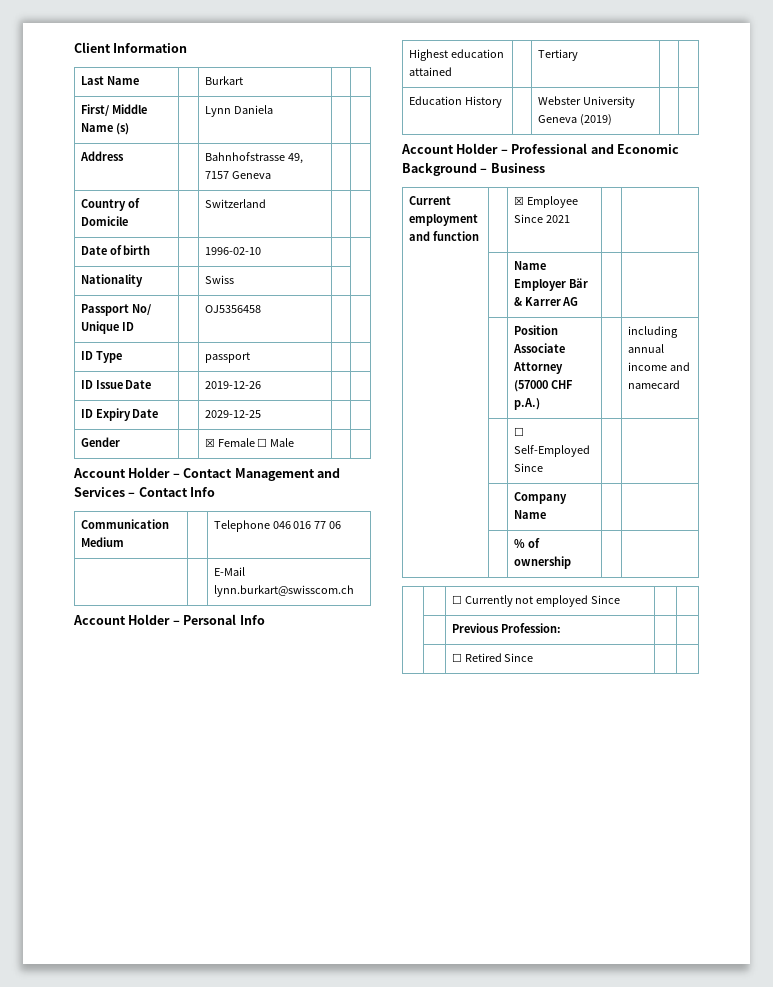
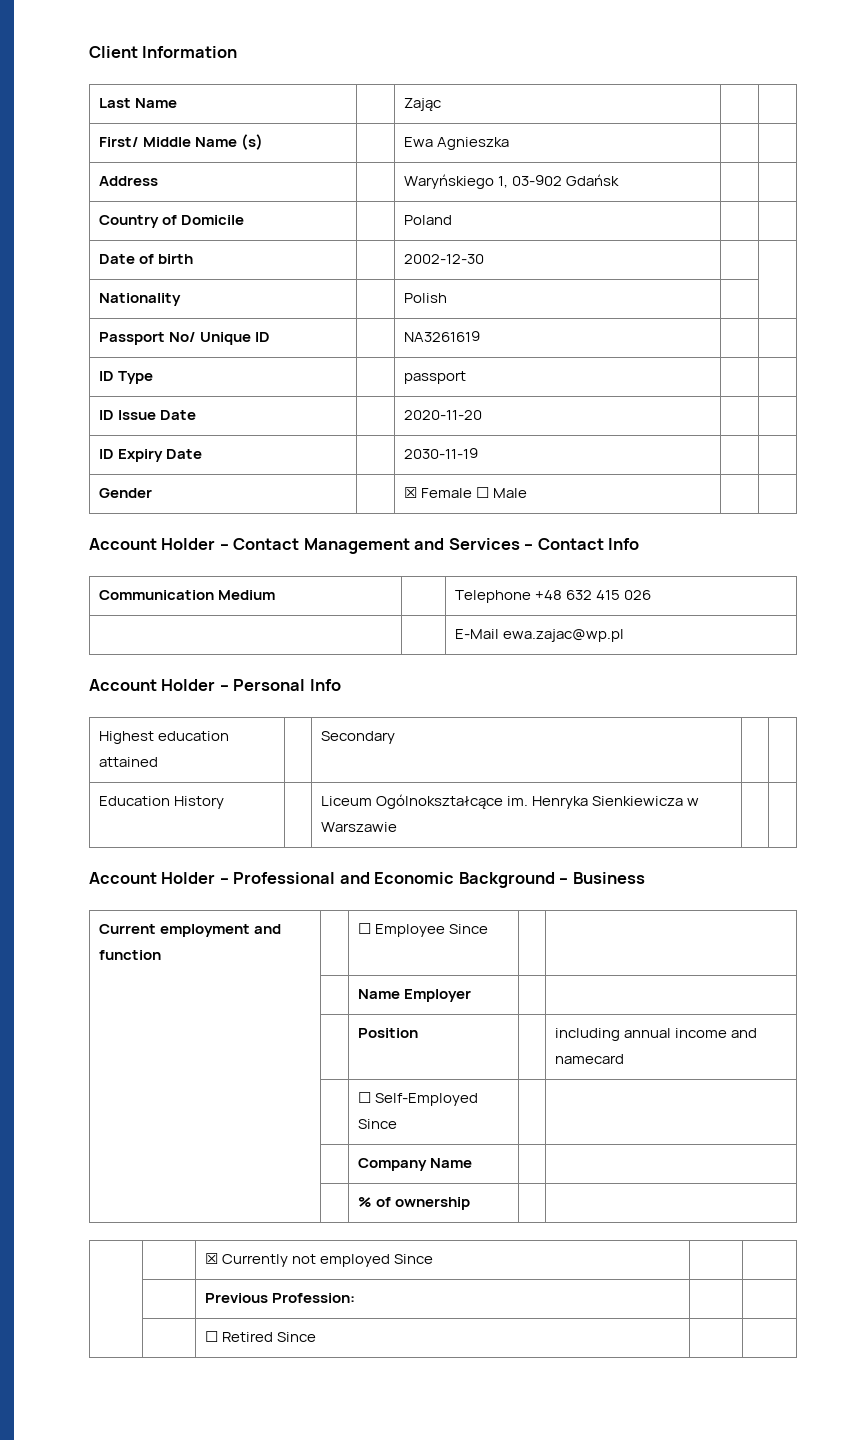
- Last Name | | Burkart | |
+ Last Name | | Zając | |
- First/ Middle Name (s) | | Lynn Daniela | |
+ First/ Middle Name (s) | | Ewa Agnieszka | |
- Address | | Bahnhofstrasse 49, 7157 Geneva | |
+ Address | | Waryńskiego 1, 03-902 Gdańsk | |
- Country of Domicile | | Switzerland | |
+ Country of Domicile | | Poland | |
- Date of birth | | 1996-02-10 | |
+ Date of birth | | 2002-12-30 | |
- Nationality | | Swiss | |
+ Nationality | | Polish | |
- Passport No/ Unique ID | | OJ5356458 | |
+ Passport No/ Unique ID | | NA3261619 | |
- ID Issue Date | | 2019-12-26 | |
+ ID Issue Date | | 2020-11-20 | |
- ID Expiry Date | | 2029-12-25 | |
+ ID Expiry Date | | 2030-11-19 | |
- Communication Medium | | Telephone 046 016 77 06
+ Communication Medium | | Telephone +48 632 415 026
- | | E-Mail lynn.burkart@swisscom.ch
+ | | E-Mail ewa.zajac@wp.pl
- Highest education attained | | Tertiary | |
+ Highest education attained | | Secondary | |
- Education History | | Webster University Geneva (2019) | |
+ Education History | | Liceum Ogólnokształcące im. Henryka Sienkiewicza w Warszawie | |
- Current employment and function | | ☒ Employee Since 2021 | |
+ Current employment and function | | ☐ Employee Since | |
- | | Name Employer Bär & Karrer AG | |
- | | Position Associate Attorney (57000 CHF p.A.) | | including annual income and namecard
+ | | Name Employer | |
+ | | Position | | including annual income and namecard
- | | ☐ Currently not employed Since | |
+ | | ☒ Currently not employed Since | |

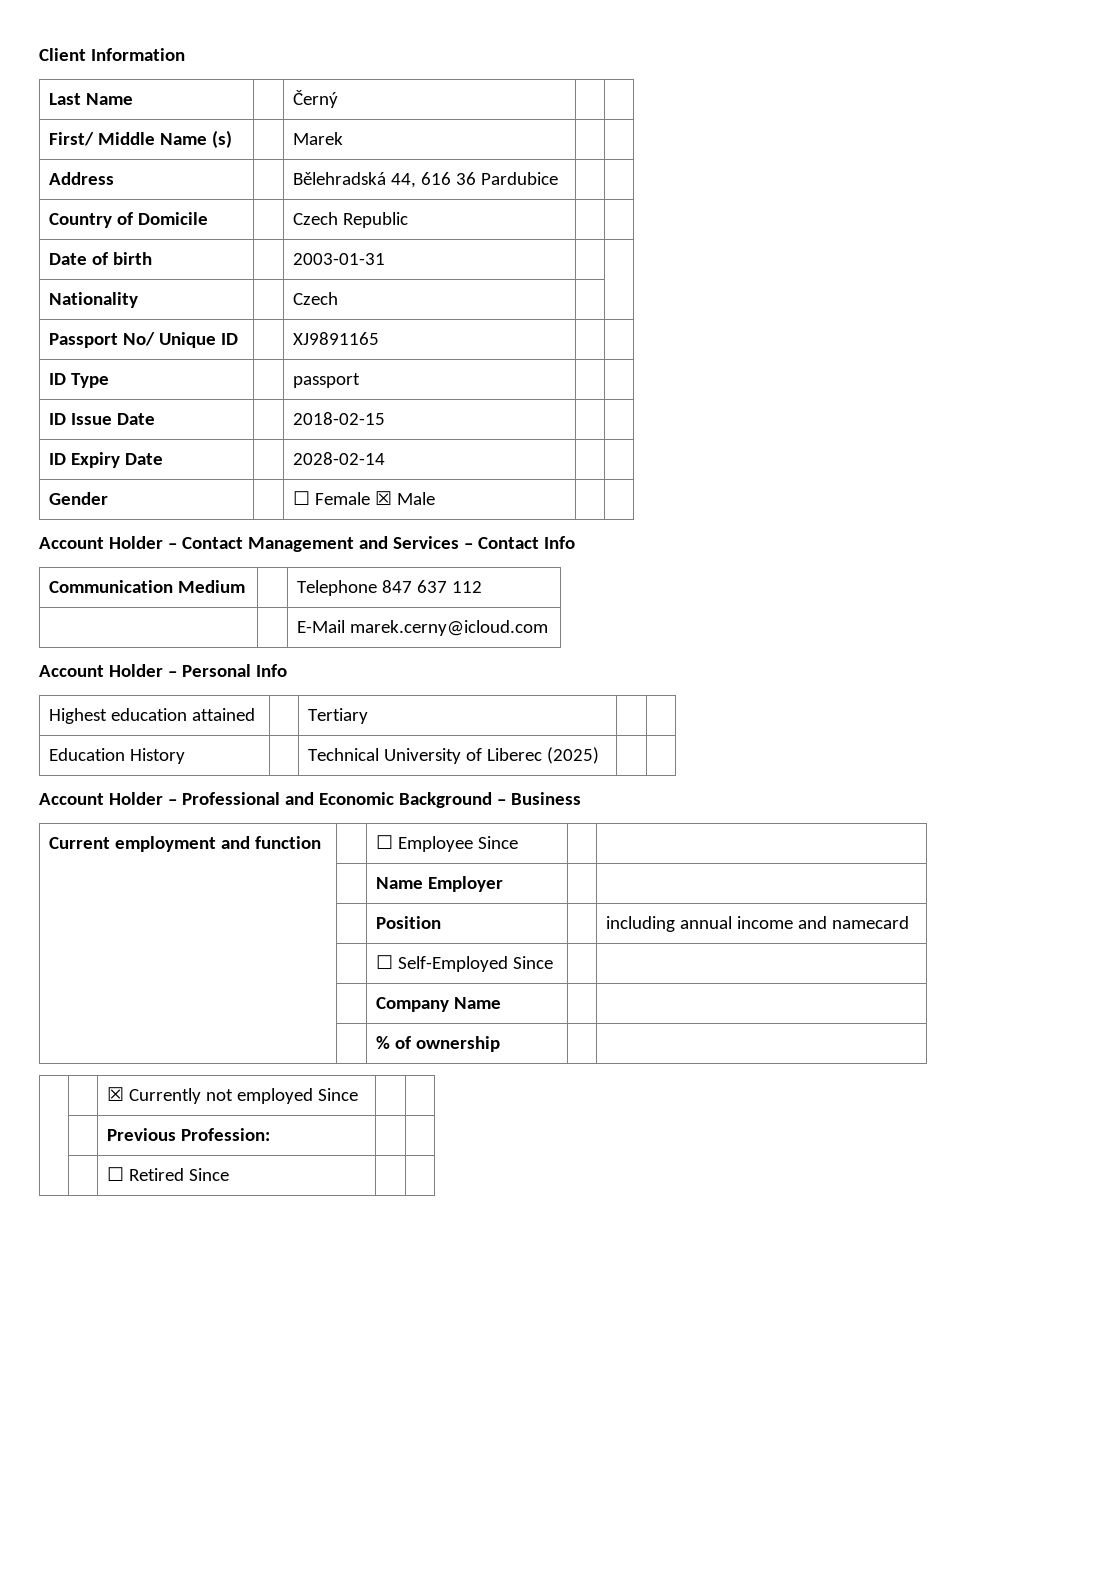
- Last Name | | Zając | |
+ Last Name | | Černý | |
- First/ Middle Name (s) | | Ewa Agnieszka | |
+ First/ Middle Name (s) | | Marek | |
- Address | | Waryńskiego 1, 03-902 Gdańsk | |
+ Address | | Bělehradská 44, 616 36 Pardubice | |
- Country of Domicile | | Poland | |
+ Country of Domicile | | Czech Republic | |
- Date of birth | | 2002-12-30 | |
+ Date of birth | | 2003-01-31 | |
- Nationality | | Polish | |
+ Nationality | | Czech | |
- Passport No/ Unique ID | | NA3261619 | |
+ Passport No/ Unique ID | | XJ9891165 | |
- ID Issue Date | | 2020-11-20 | |
+ ID Issue Date | | 2018-02-15 | |
- ID Expiry Date | | 2030-11-19 | |
+ ID Expiry Date | | 2028-02-14 | |
- Gender | | ☒ Female ☐ Male | |
+ Gender | | ☐ Female ☒ Male | |
- Communication Medium | | Telephone +48 632 415 026
+ Communication Medium | | Telephone 847 637 112
- | | E-Mail ewa.zajac@wp.pl
+ | | E-Mail marek.cerny@icloud.com
- Highest education attained | | Secondary | |
+ Highest education attained | | Tertiary | |
- Education History | | Liceum Ogólnokształcące im. Henryka Sienkiewicza w Warszawie | |
+ Education History | | Technical University of Liberec (2025) | |

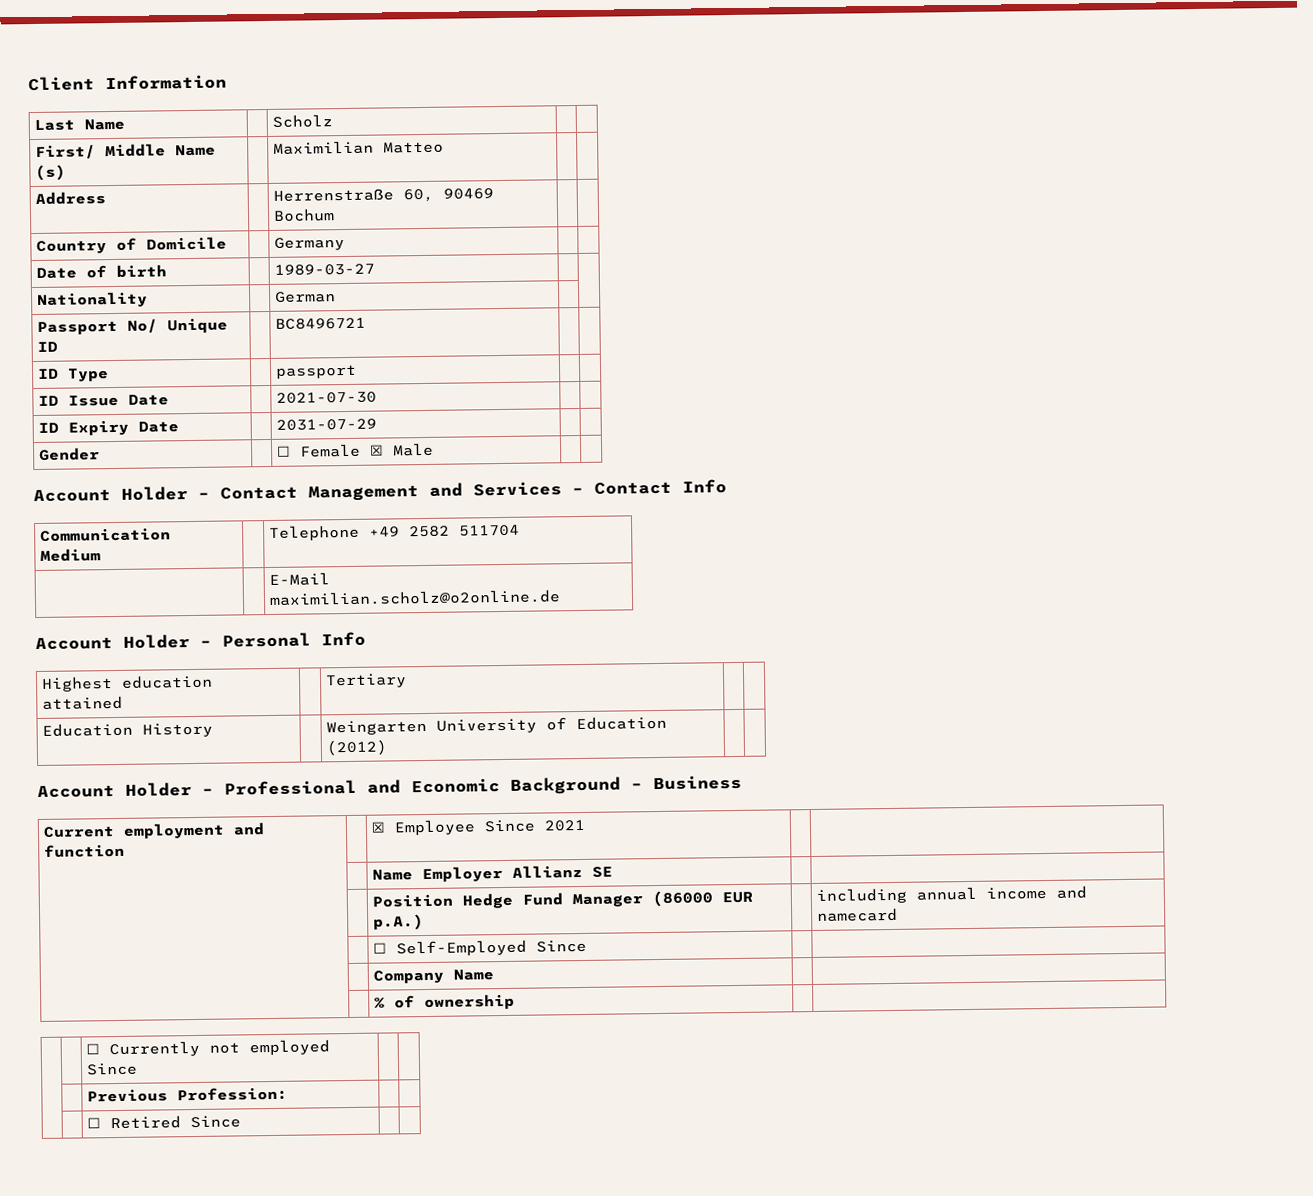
- Last Name | | Černý | |
+ Last Name | | Scholz | |
- First/ Middle Name (s) | | Marek | |
+ First/ Middle Name (s) | | Maximilian Matteo | |
- Address | | Bělehradská 44, 616 36 Pardubice | |
+ Address | | Herrenstraße 60, 90469 Bochum | |
- Country of Domicile | | Czech Republic | |
+ Country of Domicile | | Germany | |
- Date of birth | | 2003-01-31 | |
+ Date of birth | | 1989-03-27 | |
- Nationality | | Czech | |
+ Nationality | | German | |
- Passport No/ Unique ID | | XJ9891165 | |
+ Passport No/ Unique ID | | BC8496721 | |
- ID Issue Date | | 2018-02-15 | |
+ ID Issue Date | | 2021-07-30 | |
- ID Expiry Date | | 2028-02-14 | |
+ ID Expiry Date | | 2031-07-29 | |
- Communication Medium | | Telephone 847 637 112
+ Communication Medium | | Telephone +49 2582 511704
- | | E-Mail marek.cerny@icloud.com
+ | | E-Mail maximilian.scholz@o2online.de
- Education History | | Technical University of Liberec (2025) | |
+ Education History | | Weingarten University of Education (2012) | |
- Current employment and function | | ☐ Employee Since | |
+ Current employment and function | | ☒ Employee Since 2021 | |
- | | Name Employer | |
+ | | Name Employer Allianz SE | |
- | | Position | | including annual income and namecard
+ | | Position Hedge Fund Manager (86000 EUR p.A.) | | including annual income and namecard
- | | ☒ Currently not employed Since | |
+ | | ☐ Currently not employed Since | |

